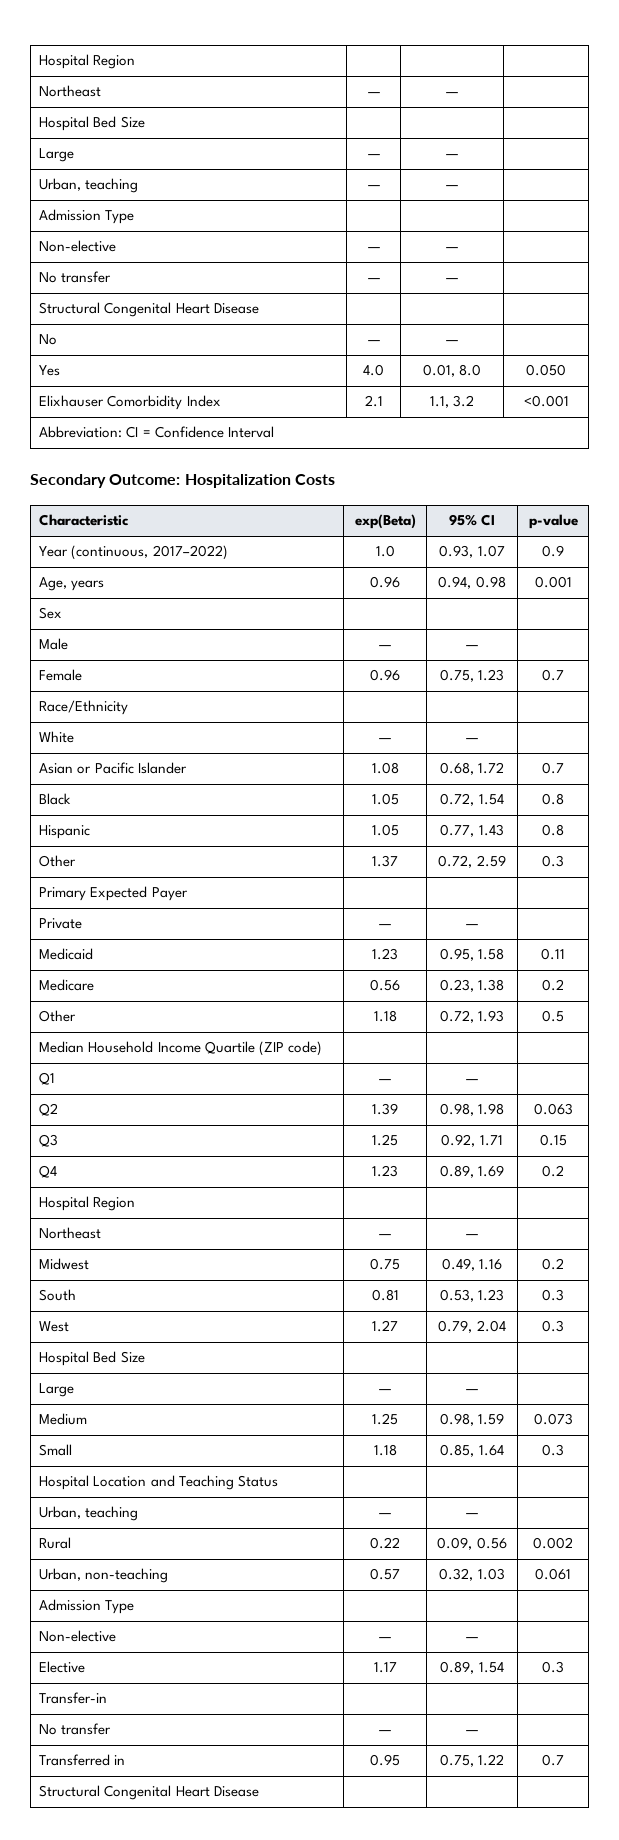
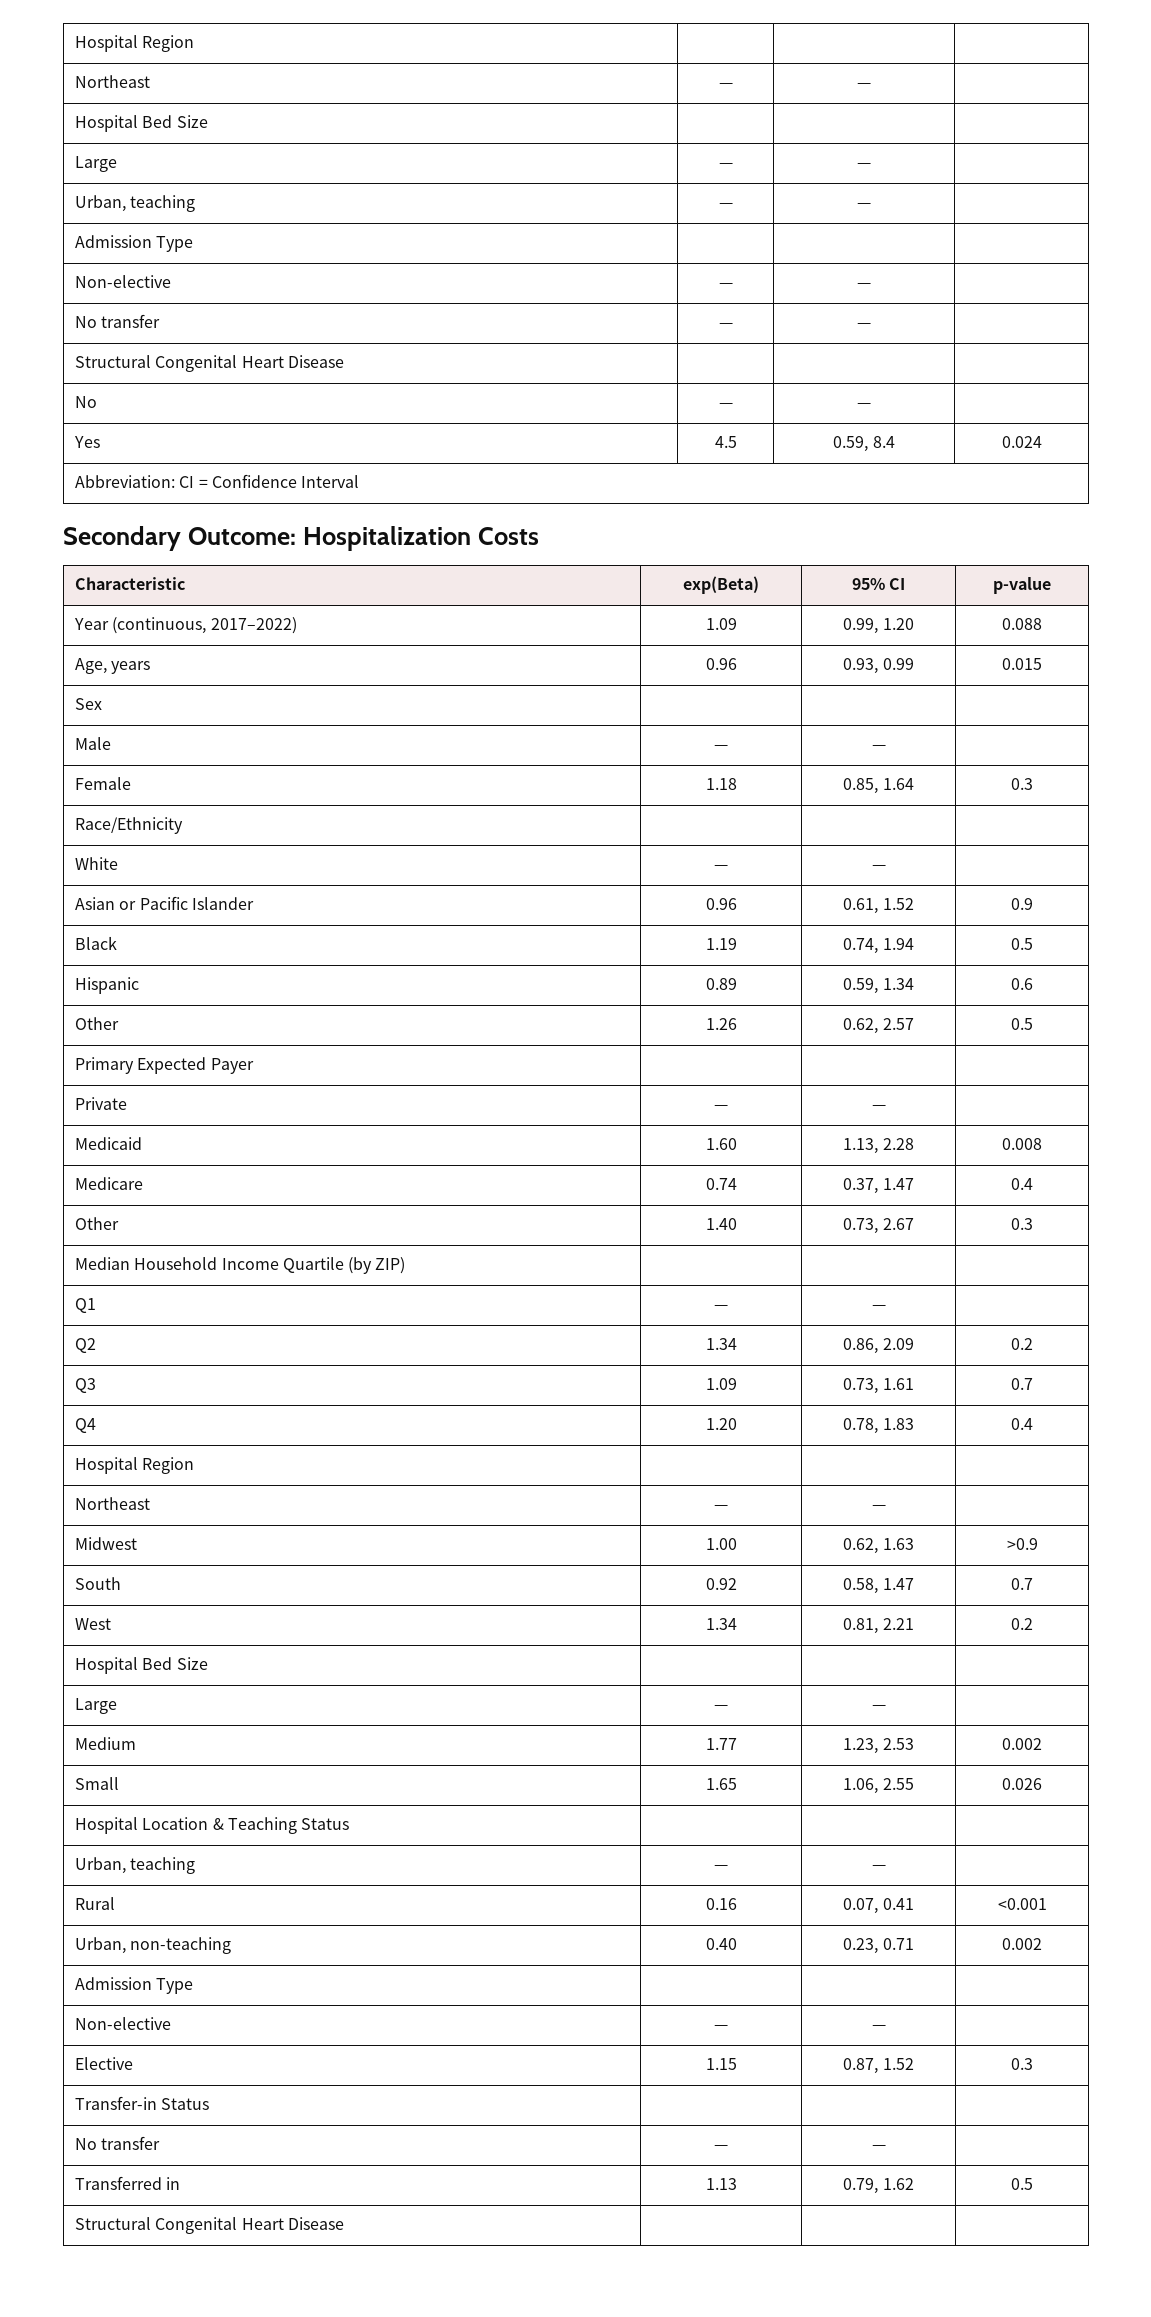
- Yes | 4.0 | 0.01, 8.0 | 0.050
- Elixhauser Comorbidity Index | 2.1 | 1.1, 3.2 | <0.001
+ Yes | 4.5 | 0.59, 8.4 | 0.024
- Year (continuous, 2017–2022) | 1.0 | 0.93, 1.07 | 0.9
+ Year (continuous, 2017–2022) | 1.09 | 0.99, 1.20 | 0.088
- Age, years | 0.96 | 0.94, 0.98 | 0.001
+ Age, years | 0.96 | 0.93, 0.99 | 0.015
- Female | 0.96 | 0.75, 1.23 | 0.7
+ Female | 1.18 | 0.85, 1.64 | 0.3
- Asian or Pacific Islander | 1.08 | 0.68, 1.72 | 0.7
- Black | 1.05 | 0.72, 1.54 | 0.8
- Hispanic | 1.05 | 0.77, 1.43 | 0.8
- Other | 1.37 | 0.72, 2.59 | 0.3
+ Asian or Pacific Islander | 0.96 | 0.61, 1.52 | 0.9
+ Black | 1.19 | 0.74, 1.94 | 0.5
+ Hispanic | 0.89 | 0.59, 1.34 | 0.6
+ Other | 1.26 | 0.62, 2.57 | 0.5
- Medicaid | 1.23 | 0.95, 1.58 | 0.11
- Medicare | 0.56 | 0.23, 1.38 | 0.2
- Other | 1.18 | 0.72, 1.93 | 0.5
+ Medicaid | 1.60 | 1.13, 2.28 | 0.008
+ Medicare | 0.74 | 0.37, 1.47 | 0.4
+ Other | 1.40 | 0.73, 2.67 | 0.3
- Median Household Income Quartile (ZIP code) | | |
+ Median Household Income Quartile (by ZIP) | | |
- Q2 | 1.39 | 0.98, 1.98 | 0.063
- Q3 | 1.25 | 0.92, 1.71 | 0.15
- Q4 | 1.23 | 0.89, 1.69 | 0.2
+ Q2 | 1.34 | 0.86, 2.09 | 0.2
+ Q3 | 1.09 | 0.73, 1.61 | 0.7
+ Q4 | 1.20 | 0.78, 1.83 | 0.4
- Midwest | 0.75 | 0.49, 1.16 | 0.2
- South | 0.81 | 0.53, 1.23 | 0.3
- West | 1.27 | 0.79, 2.04 | 0.3
+ Midwest | 1.00 | 0.62, 1.63 | >0.9
+ South | 0.92 | 0.58, 1.47 | 0.7
+ West | 1.34 | 0.81, 2.21 | 0.2
- Medium | 1.25 | 0.98, 1.59 | 0.073
- Small | 1.18 | 0.85, 1.64 | 0.3
+ Medium | 1.77 | 1.23, 2.53 | 0.002
+ Small | 1.65 | 1.06, 2.55 | 0.026
- Hospital Location and Teaching Status | | |
+ Hospital Location & Teaching Status | | |
- Rural | 0.22 | 0.09, 0.56 | 0.002
- Urban, non-teaching | 0.57 | 0.32, 1.03 | 0.061
+ Rural | 0.16 | 0.07, 0.41 | <0.001
+ Urban, non-teaching | 0.40 | 0.23, 0.71 | 0.002
- Elective | 1.17 | 0.89, 1.54 | 0.3
+ Elective | 1.15 | 0.87, 1.52 | 0.3
- Transfer-in | | |
+ Transfer-in Status | | |
- Transferred in | 0.95 | 0.75, 1.22 | 0.7
+ Transferred in | 1.13 | 0.79, 1.62 | 0.5

